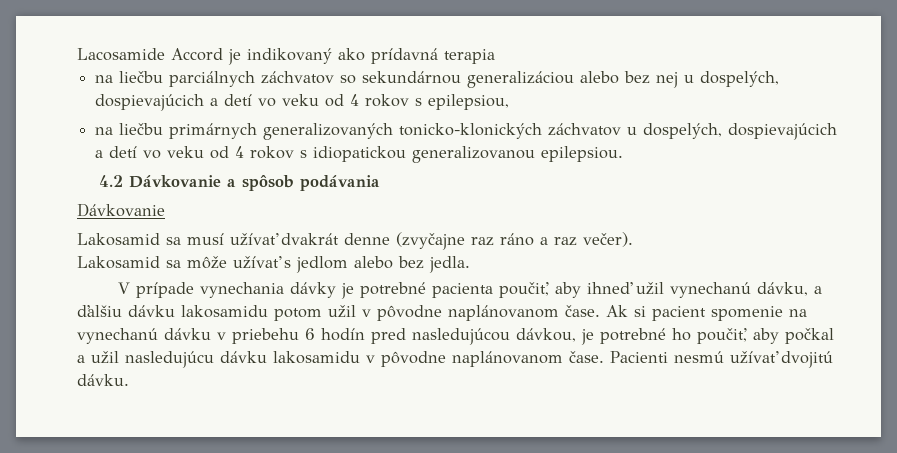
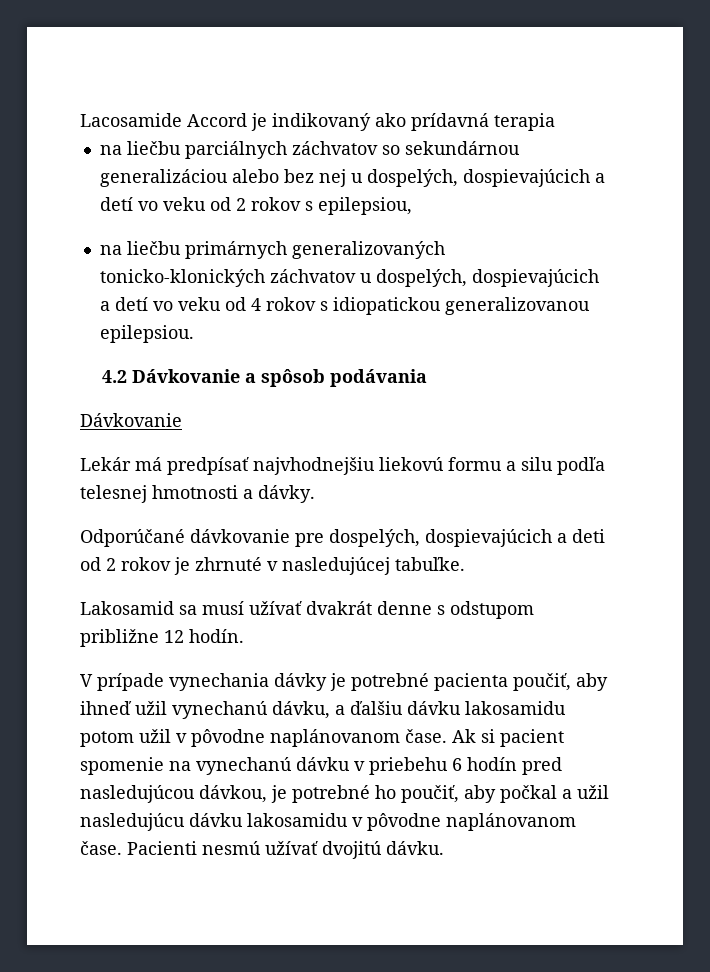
- na liečbu parciálnych záchvatov so sekundárnou generalizáciou alebo bez nej u dospelých, dospievajúcich a detí vo veku od 4 rokov s epilepsiou,
+ na liečbu parciálnych záchvatov so sekundárnou generalizáciou alebo bez nej u dospelých, dospievajúcich a detí vo veku od 2 rokov s epilepsiou,
+ Lekár má predpísať najvhodnejšiu liekovú formu a silu podľa telesnej hmotnosti a dávky.
+ Odporúčané dávkovanie pre dospelých, dospievajúcich a deti od 2 rokov je zhrnuté v nasledujúcej tabuľke.
- Lakosamid sa musí užívať dvakrát denne (zvyčajne raz ráno a raz večer).
- Lakosamid sa môže užívať s jedlom alebo bez jedla.
+ Lakosamid sa musí užívať dvakrát denne s odstupom približne 12 hodín.

